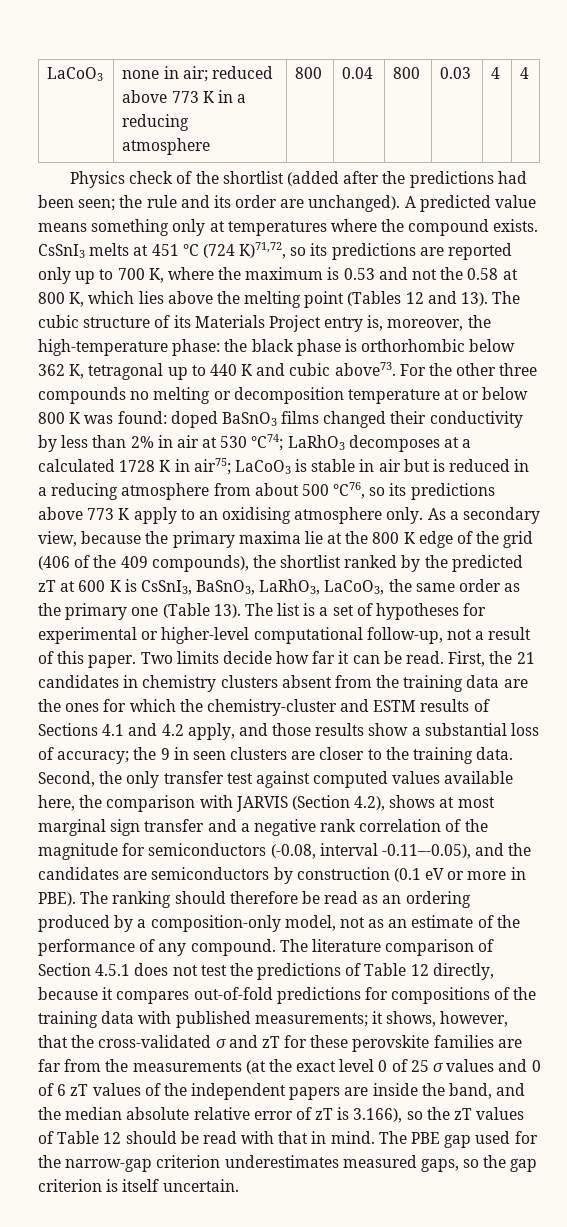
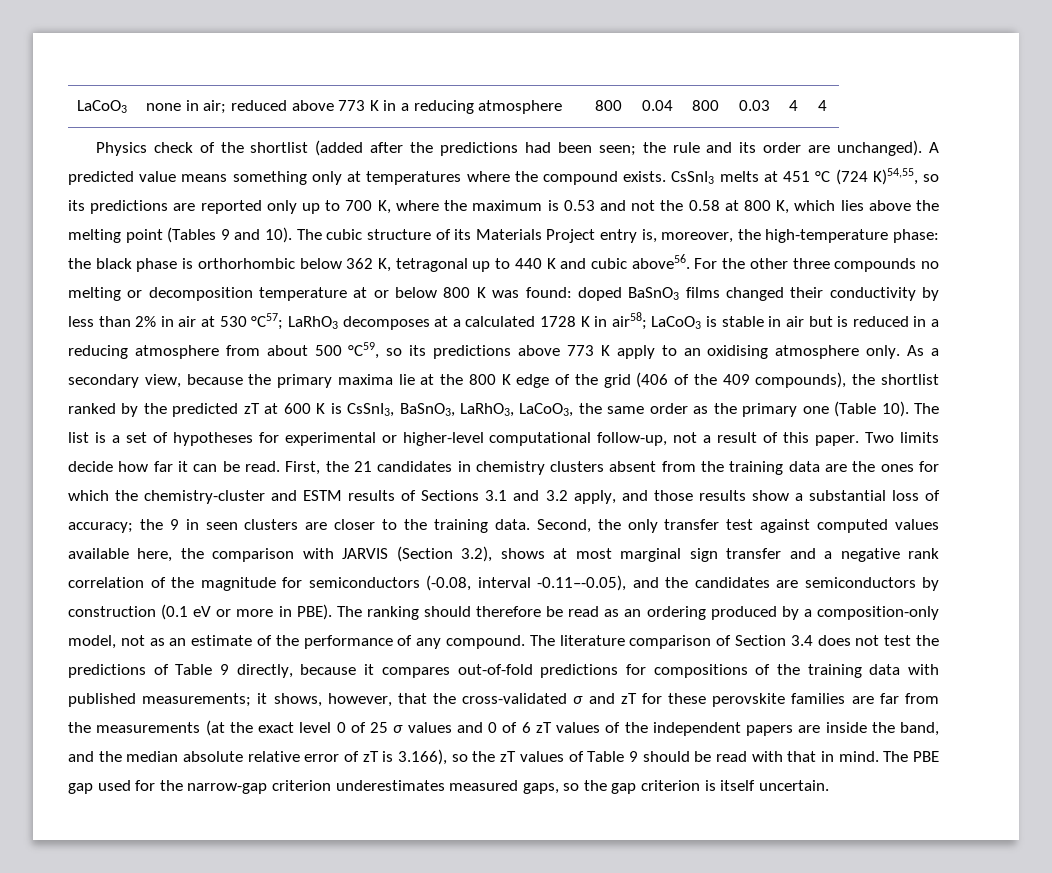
- CsSnI3 melts at 451 °C (724 K)71,72, so its predictions are reported only up to 700 K, where the maximum is 0.53 and not the 0.58 at 800 K, which lies above the melting point (Tables 12 and 13).
+ CsSnI3 melts at 451 °C (724 K)54,55, so its predictions are reported only up to 700 K, where the maximum is 0.53 and not the 0.58 at 800 K, which lies above the melting point (Tables 9 and 10).
- The cubic structure of its Materials Project entry is, moreover, the high-temperature phase: the black phase is orthorhombic below 362 K, tetragonal up to 440 K and cubic above73.
+ The cubic structure of its Materials Project entry is, moreover, the high-temperature phase: the black phase is orthorhombic below 362 K, tetragonal up to 440 K and cubic above56.
- doped BaSnO3 films changed their conductivity by less than 2% in air at 530 °C74;
+ doped BaSnO3 films changed their conductivity by less than 2% in air at 530 °C57;
- LaRhO3 decomposes at a calculated 1728 K in air75;
+ LaRhO3 decomposes at a calculated 1728 K in air58;
- LaCoO3 is stable in air but is reduced in a reducing atmosphere from about 500 °C76, so its predictions above 773 K apply to an oxidising atmosphere only.
+ LaCoO3 is stable in air but is reduced in a reducing atmosphere from about 500 °C59, so its predictions above 773 K apply to an oxidising atmosphere only.
- As a secondary view, because the primary maxima lie at the 800 K edge of the grid (406 of the 409 compounds), the shortlist ranked by the predicted zT at 600 K is CsSnI3, BaSnO3, LaRhO3, LaCoO3, the same order as the primary one (Table 13).
+ As a secondary view, because the primary maxima lie at the 800 K edge of the grid (406 of the 409 compounds), the shortlist ranked by the predicted zT at 600 K is CsSnI3, BaSnO3, LaRhO3, LaCoO3, the same order as the primary one (Table 10).
- First, the 21 candidates in chemistry clusters absent from the training data are the ones for which the chemistry-cluster and ESTM results of Sections 4.1 and 4.2 apply, and those results show a substantial loss of accuracy; the 9 in seen clusters are closer to the training data.
+ First, the 21 candidates in chemistry clusters absent from the training data are the ones for which the chemistry-cluster and ESTM results of Sections 3.1 and 3.2 apply, and those results show a substantial loss of accuracy; the 9 in seen clusters are closer to the training data.
- Second, the only transfer test against computed values available here, the comparison with JARVIS (Section 4.2), shows at most marginal sign transfer and a negative rank correlation of the magnitude for semiconductors (-0.08, interval -0.11–-0.05), and the candidates are semiconductors by construction (0.1 eV or more in PBE).
+ Second, the only transfer test against computed values available here, the comparison with JARVIS (Section 3.2), shows at most marginal sign transfer and a negative rank correlation of the magnitude for semiconductors (-0.08, interval -0.11–-0.05), and the candidates are semiconductors by construction (0.1 eV or more in PBE).
- The literature comparison of Section 4.5.1 does not test the predictions of Table 12 directly, because it compares out-of-fold predictions for compositions of the training data with published measurements;
+ The literature comparison of Section 3.4 does not test the predictions of Table 9 directly, because it compares out-of-fold predictions for compositions of the training data with published measurements;
- it shows, however, that the cross-validated σ and zT for these perovskite families are far from the measurements (at the exact level 0 of 25 σ values and 0 of 6 zT values of the independent papers are inside the band, and the median absolute relative error of zT is 3.166), so the zT values of Table 12 should be read with that in mind.
+ it shows, however, that the cross-validated σ and zT for these perovskite families are far from the measurements (at the exact level 0 of 25 σ values and 0 of 6 zT values of the independent papers are inside the band, and the median absolute relative error of zT is 3.166), so the zT values of Table 9 should be read with that in mind.

